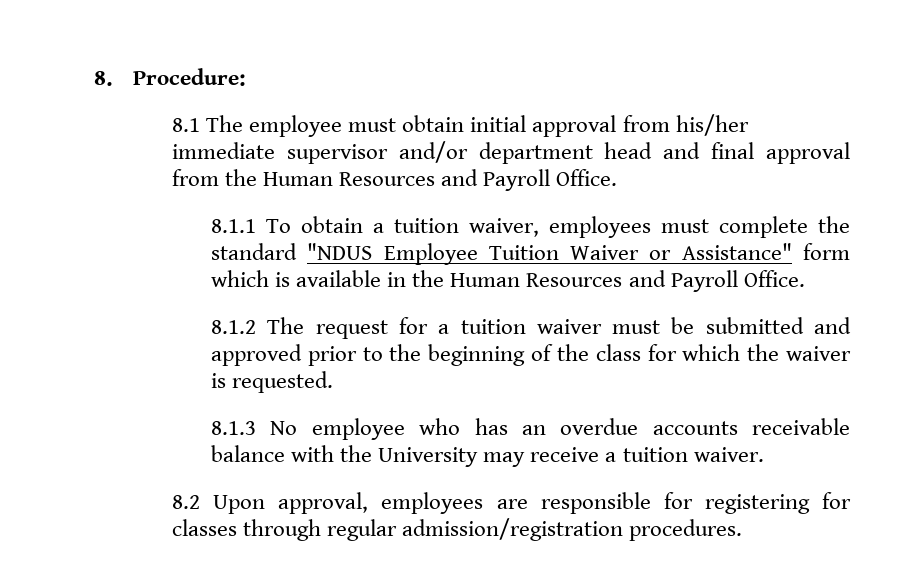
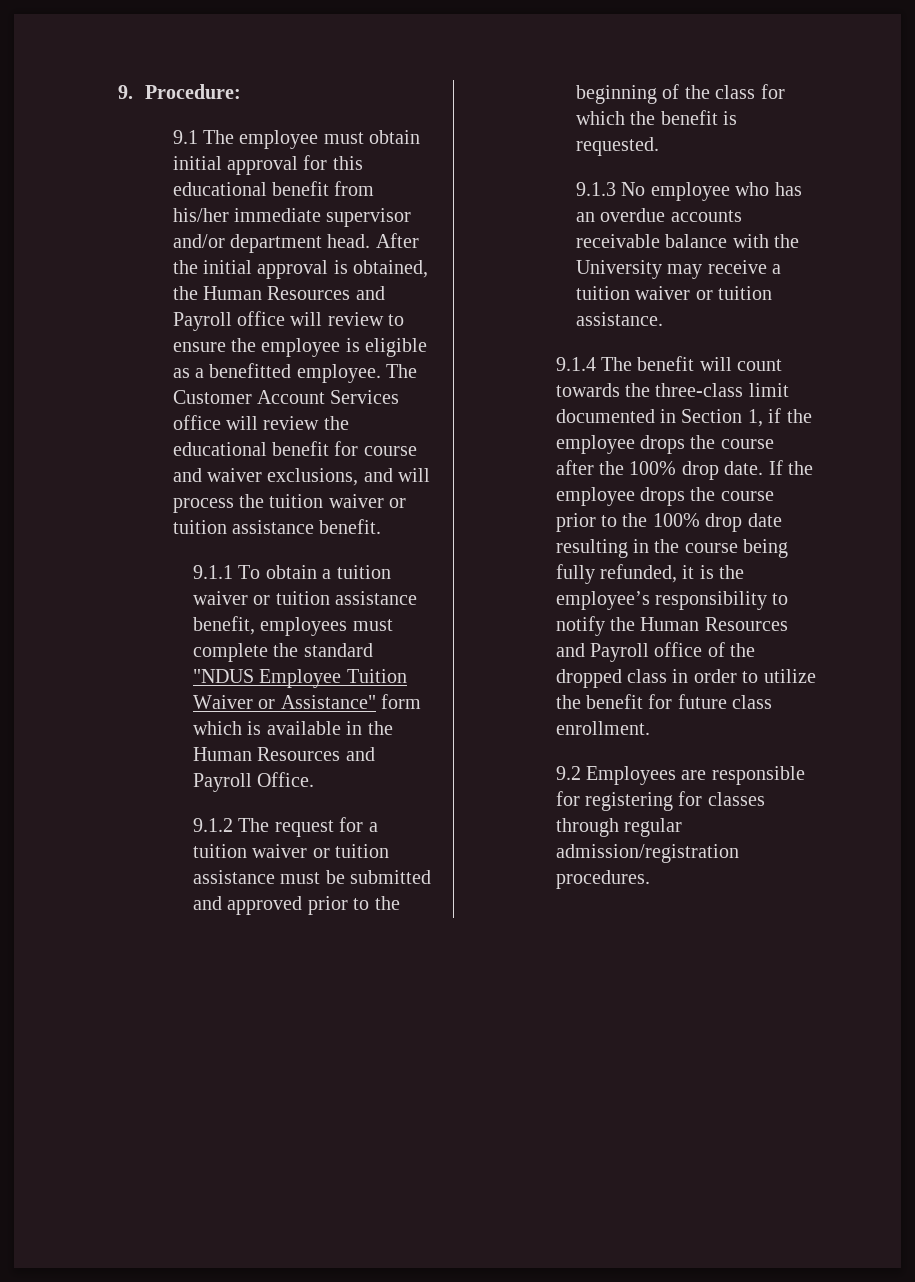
- 8. Procedure:
+ 9. Procedure:
- 8.1 The employee must obtain initial approval from his/her immediate supervisor and/or department head and final approval from the Human Resources and Payroll Office.
- 8.1.1 To obtain a tuition waiver, employees must complete the standard "NDUS Employee Tuition Waiver or Assistance" form which is available in the Human Resources and Payroll Office.
+ 9.1 The employee must obtain initial approval for this educational benefit from his/her immediate supervisor and/or department head. After the initial approval is obtained, the Human Resources and Payroll office will review to ensure the employee is eligible as a benefitted employee. The Customer Account Services office will review the educational benefit for course and waiver exclusions, and will process the tuition waiver or tuition assistance benefit.
+ 9.1.1 To obtain a tuition waiver or tuition assistance benefit, employees must complete the standard "NDUS Employee Tuition Waiver or Assistance" form which is available in the Human Resources and Payroll Office.
- 8.1.2 The request for a tuition waiver must be submitted and approved prior to the beginning of the class for which the waiver is requested.
+ 9.1.2 The request for a tuition waiver or tuition assistance must be submitted and approved prior to the beginning of the class for which the benefit is requested.
- 8.1.3 No employee who has an overdue accounts receivable balance with the University may receive a tuition waiver.
- 8.2 Upon approval, employees are responsible for registering for classes through regular admission/registration procedures.
+ 9.1.3 No employee who has an overdue accounts receivable balance with the University may receive a tuition waiver or tuition assistance.
+ 9.1.4 The benefit will count towards the three-class limit documented in Section 1, if the employee drops the course after the 100% drop date. If the employee drops the course prior to the 100% drop date resulting in the course being fully refunded, it is the employee’s responsibility to notify the Human Resources and Payroll office of the dropped class in order to utilize the benefit for future class enrollment.
+ 9.2 Employees are responsible for registering for classes through regular admission/registration procedures.

